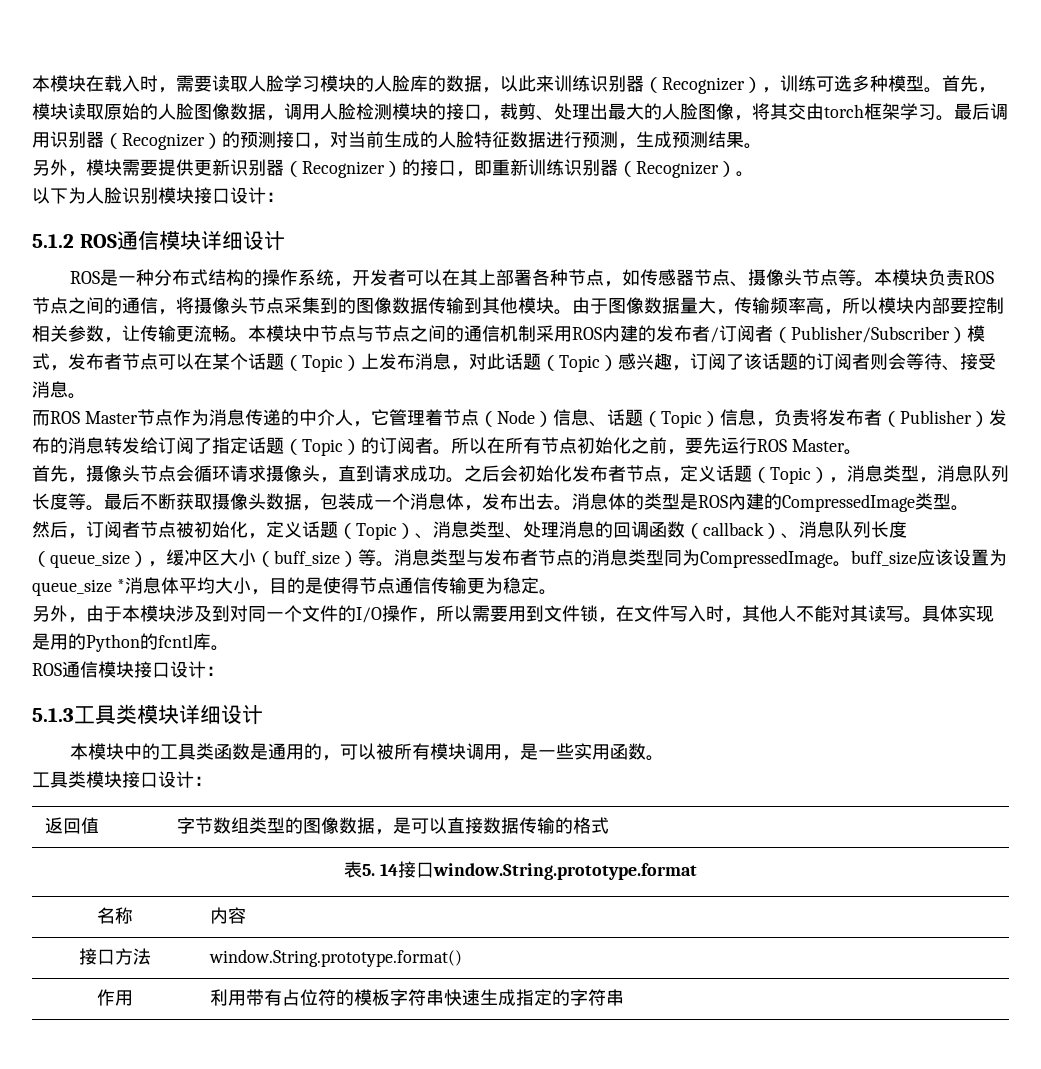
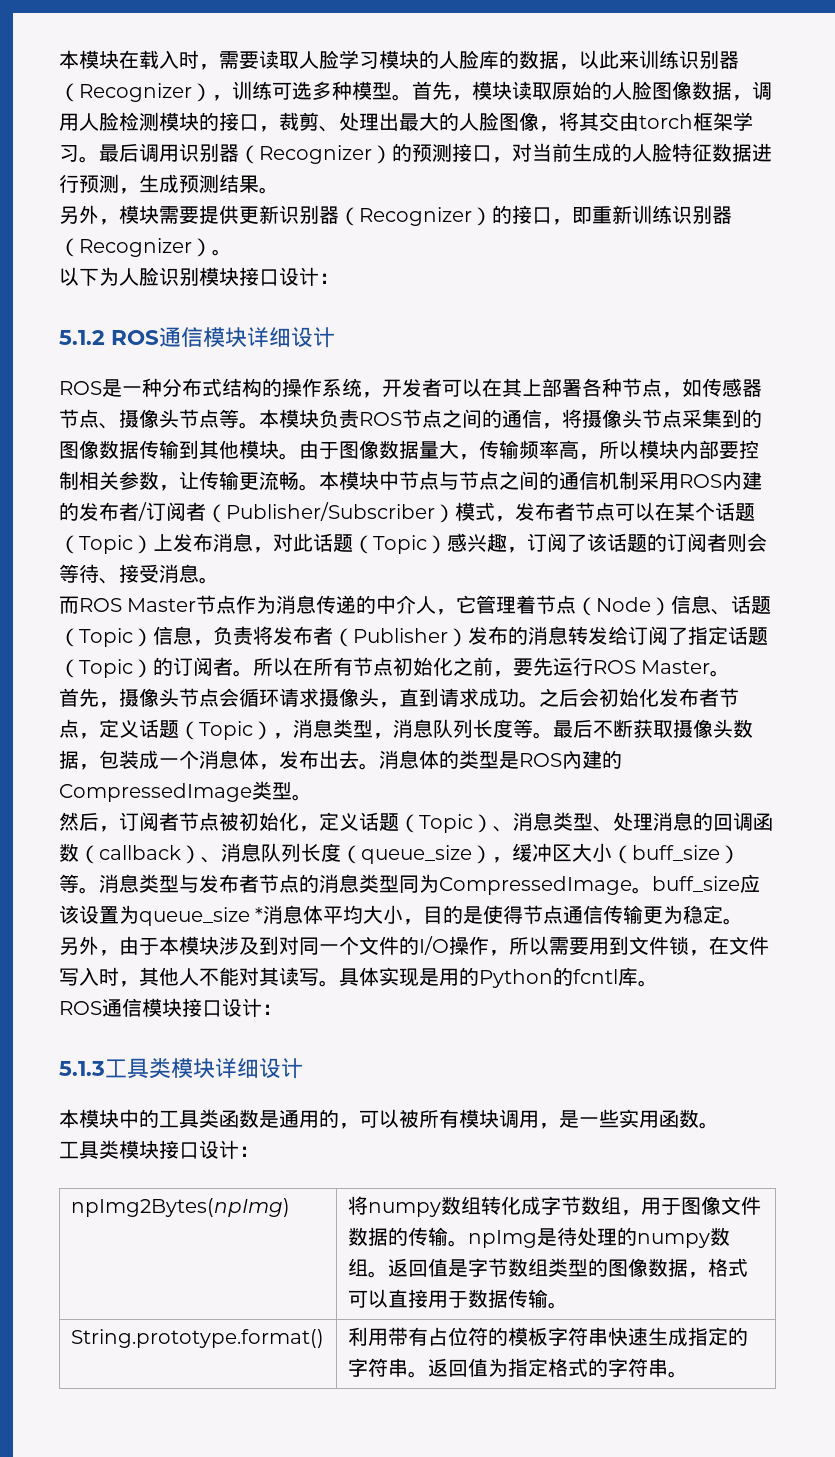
- 返回值 | 字节数组类型的图像数据，是可以直接数据传输的格式
- 表5. 14接口window.String.prototype.format
- 名称 | 内容
- 接口方法 | window.String.prototype.format()
- 作用 | 利用带有占位符的模板字符串快速生成指定的字符串
+ npImg2Bytes(npImg) | 将numpy数组转化成字节数组，用于图像文件数据的传输。npImg是待处理的numpy数组。返回值是字节数组类型的图像数据，格式可以直接用于数据传输。
+ String.prototype.format() | 利用带有占位符的模板字符串快速生成指定的字符串。返回值为指定格式的字符串。

